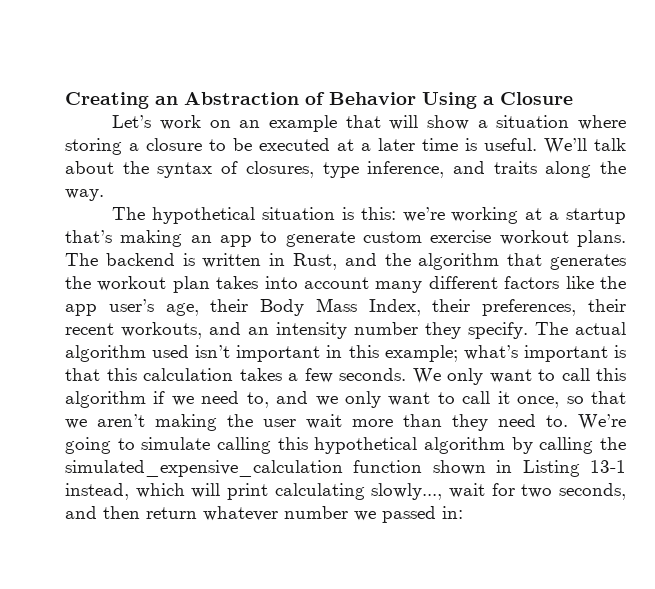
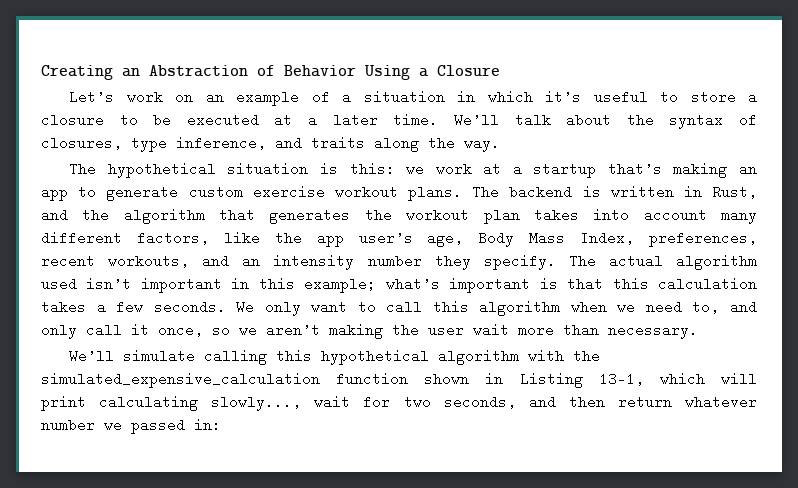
- Let’s work on an example that will show a situation where storing a closure to be executed at a later time is useful.
+ Let’s work on an example of a situation in which it’s useful to store a closure to be executed at a later time.
- The hypothetical situation is this: we’re working at a startup that’s making an app to generate custom exercise workout plans.
+ The hypothetical situation is this: we work at a startup that’s making an app to generate custom exercise workout plans.
- The backend is written in Rust, and the algorithm that generates the workout plan takes into account many different factors like the app user’s age, their Body Mass Index, their preferences, their recent workouts, and an intensity number they specify.
+ The backend is written in Rust, and the algorithm that generates the workout plan takes into account many different factors, like the app user’s age, Body Mass Index, preferences, recent workouts, and an intensity number they specify.
- We only want to call this algorithm if we need to, and we only want to call it once, so that we aren’t making the user wait more than they need to. We’re going to simulate calling this hypothetical algorithm by calling the simulated_expensive_calculation function shown in Listing 13-1 instead, which will print calculating slowly..., wait for two seconds, and then return whatever number we passed in:
+ We only want to call this algorithm when we need to, and only call it once, so we aren’t making the user wait more than necessary.
+ We’ll simulate calling this hypothetical algorithm with the simulated_expensive_calculation function shown in Listing 13-1, which will print calculating slowly..., wait for two seconds, and then return whatever number we passed in:

